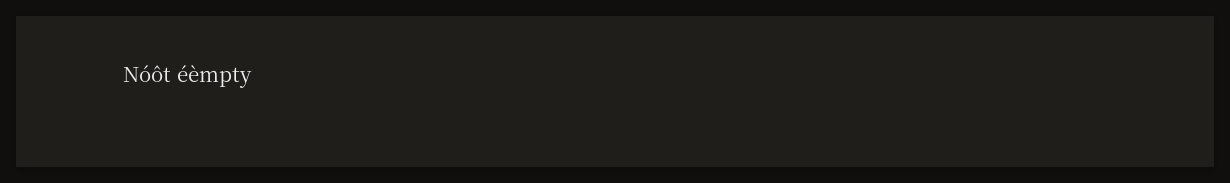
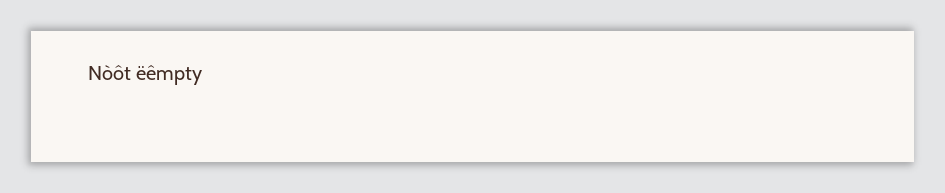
- Nóôt éèmpty
+ Nòôt ëêmpty

